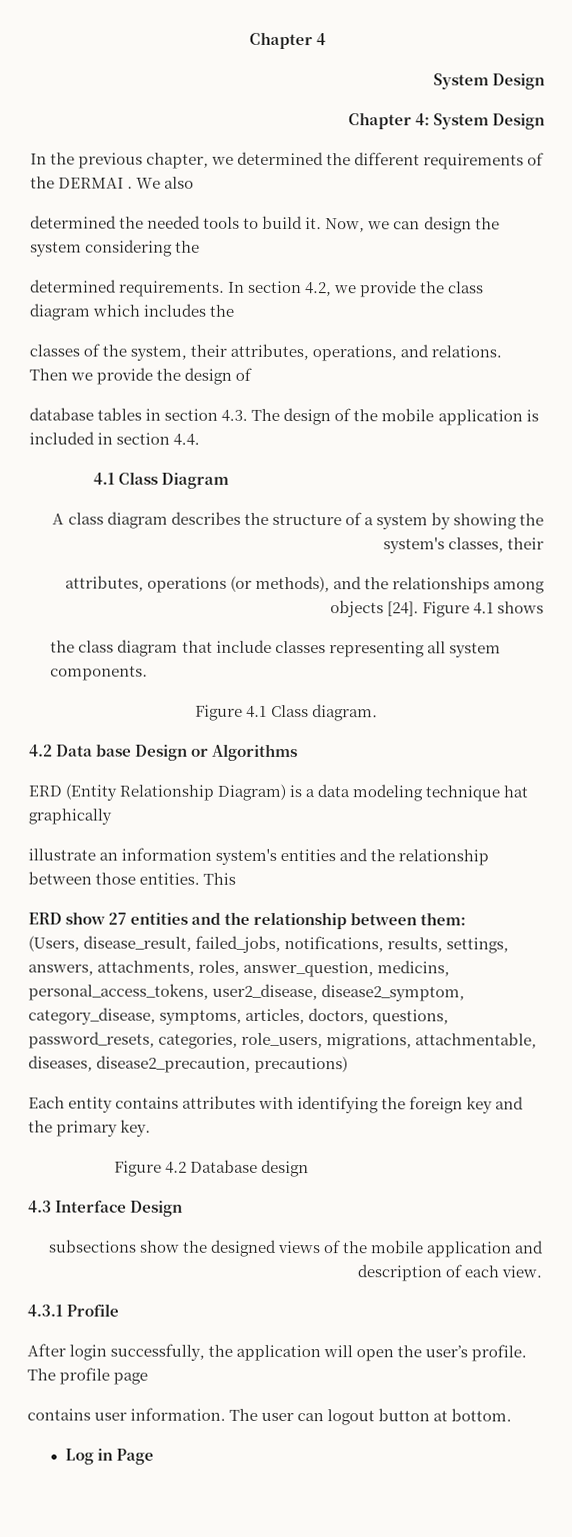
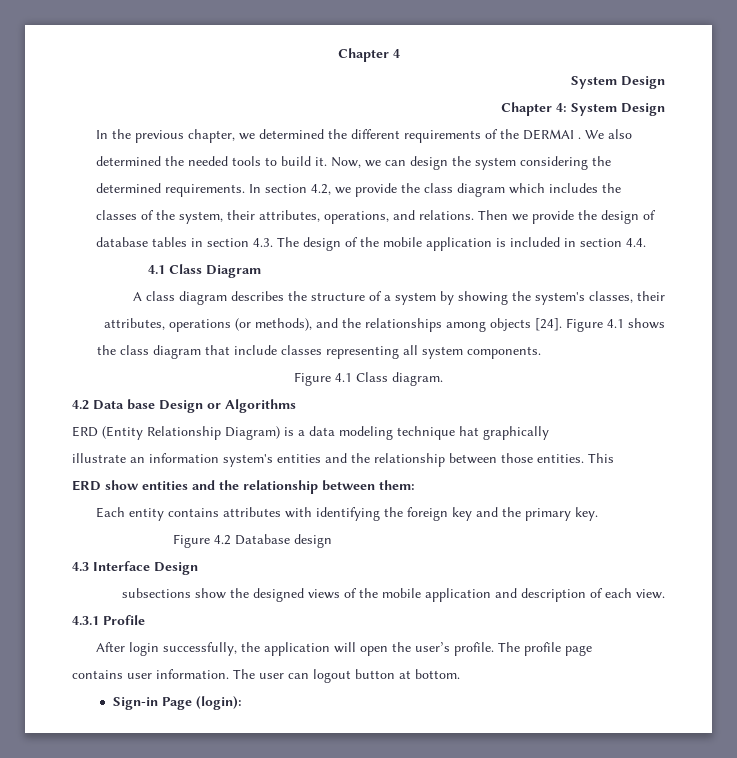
- ERD show 27 entities and the relationship between them:
+ ERD show entities and the relationship between them:
- (Users, disease_result, failed_jobs, notifications, results, settings, answers, attachments, roles, answer_question, medicins, personal_access_tokens, user2_disease, disease2_symptom, category_disease, symptoms, articles, doctors, questions, password_resets, categories, role_users, migrations, attachmentable, diseases, disease2_precaution, precautions)
- Log in Page
+ Sign-in Page (login):

